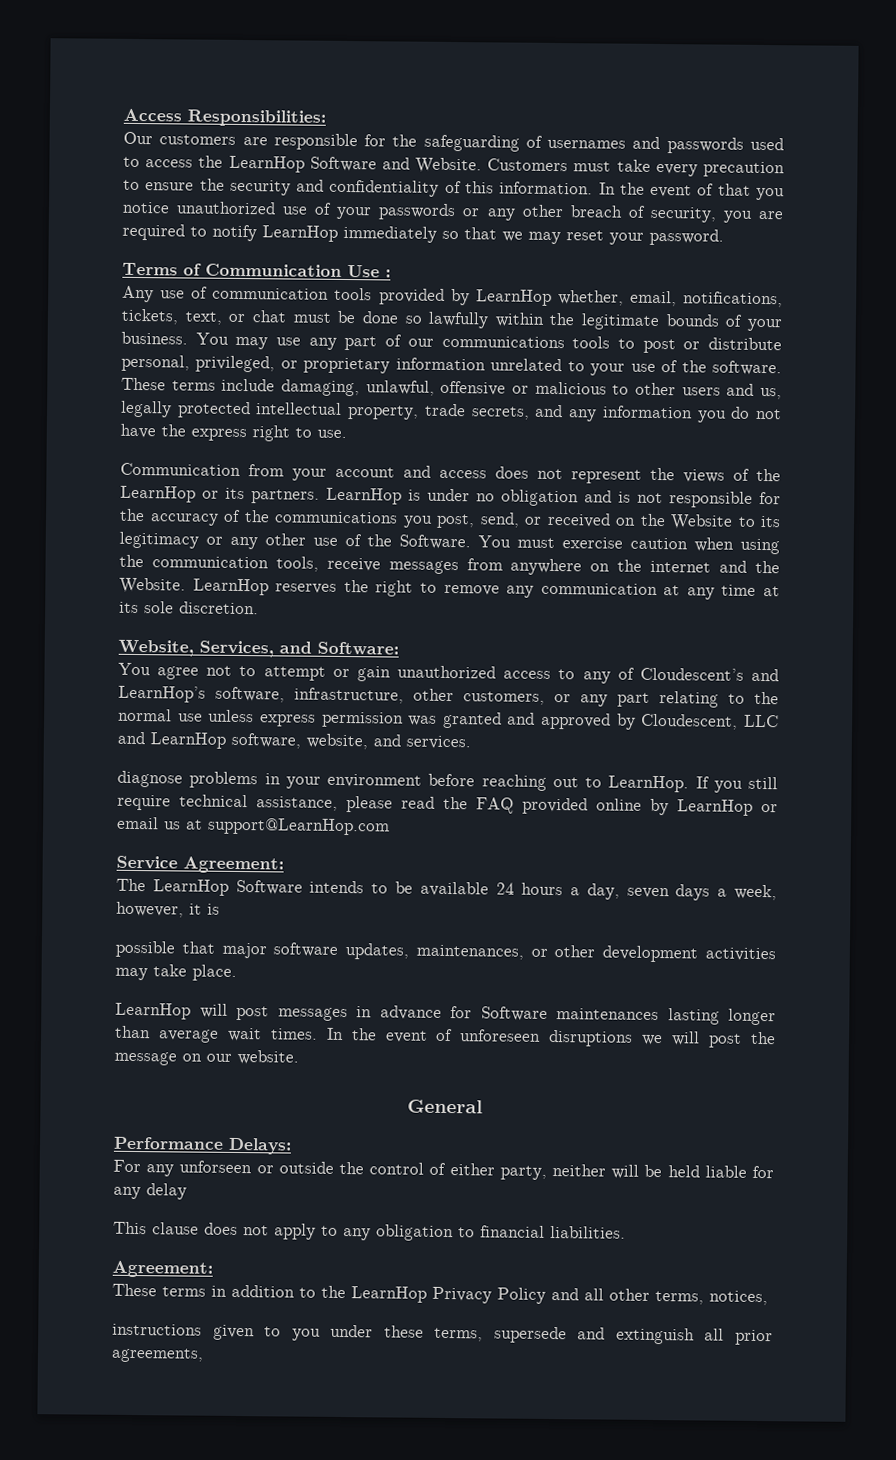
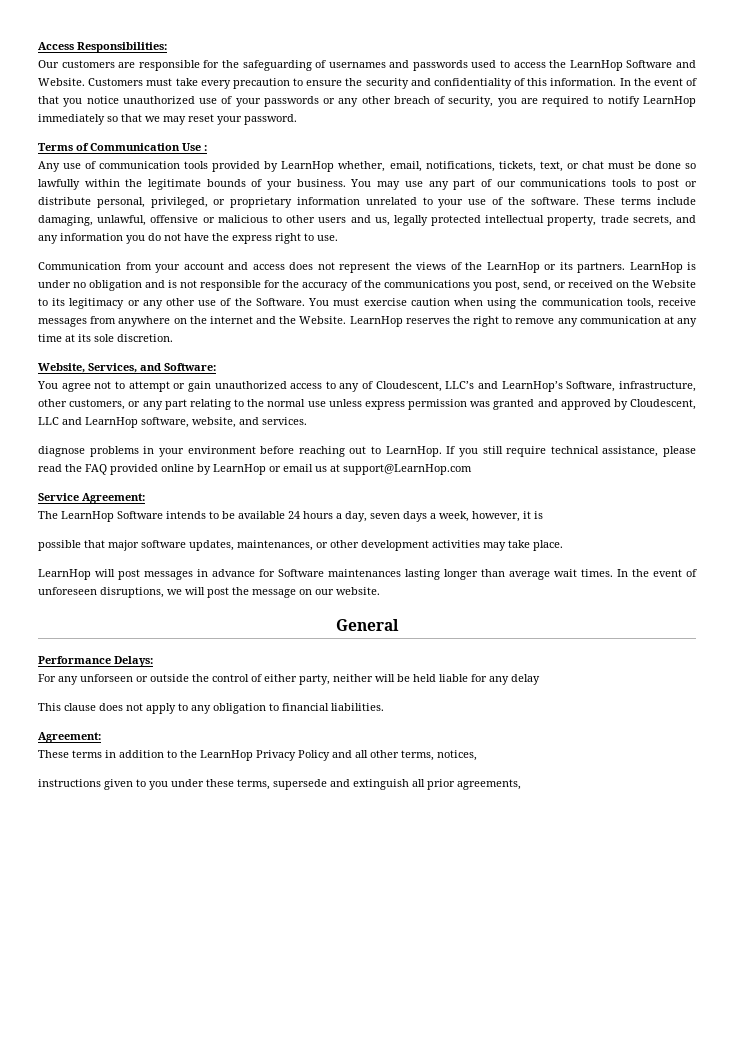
- You agree not to attempt or gain unauthorized access to any of Cloudescent’s and LearnHop’s software, infrastructure, other customers, or any part relating to the normal use unless express permission was granted and approved by Cloudescent, LLC and LearnHop software, website, and services.
+ You agree not to attempt or gain unauthorized access to any of Cloudescent, LLC’s and LearnHop’s Software, infrastructure, other customers, or any part relating to the normal use unless express permission was granted and approved by Cloudescent, LLC and LearnHop software, website, and services.
- In the event of unforeseen disruptions we will post the message on our website.
+ In the event of unforeseen disruptions, we will post the message on our website.

